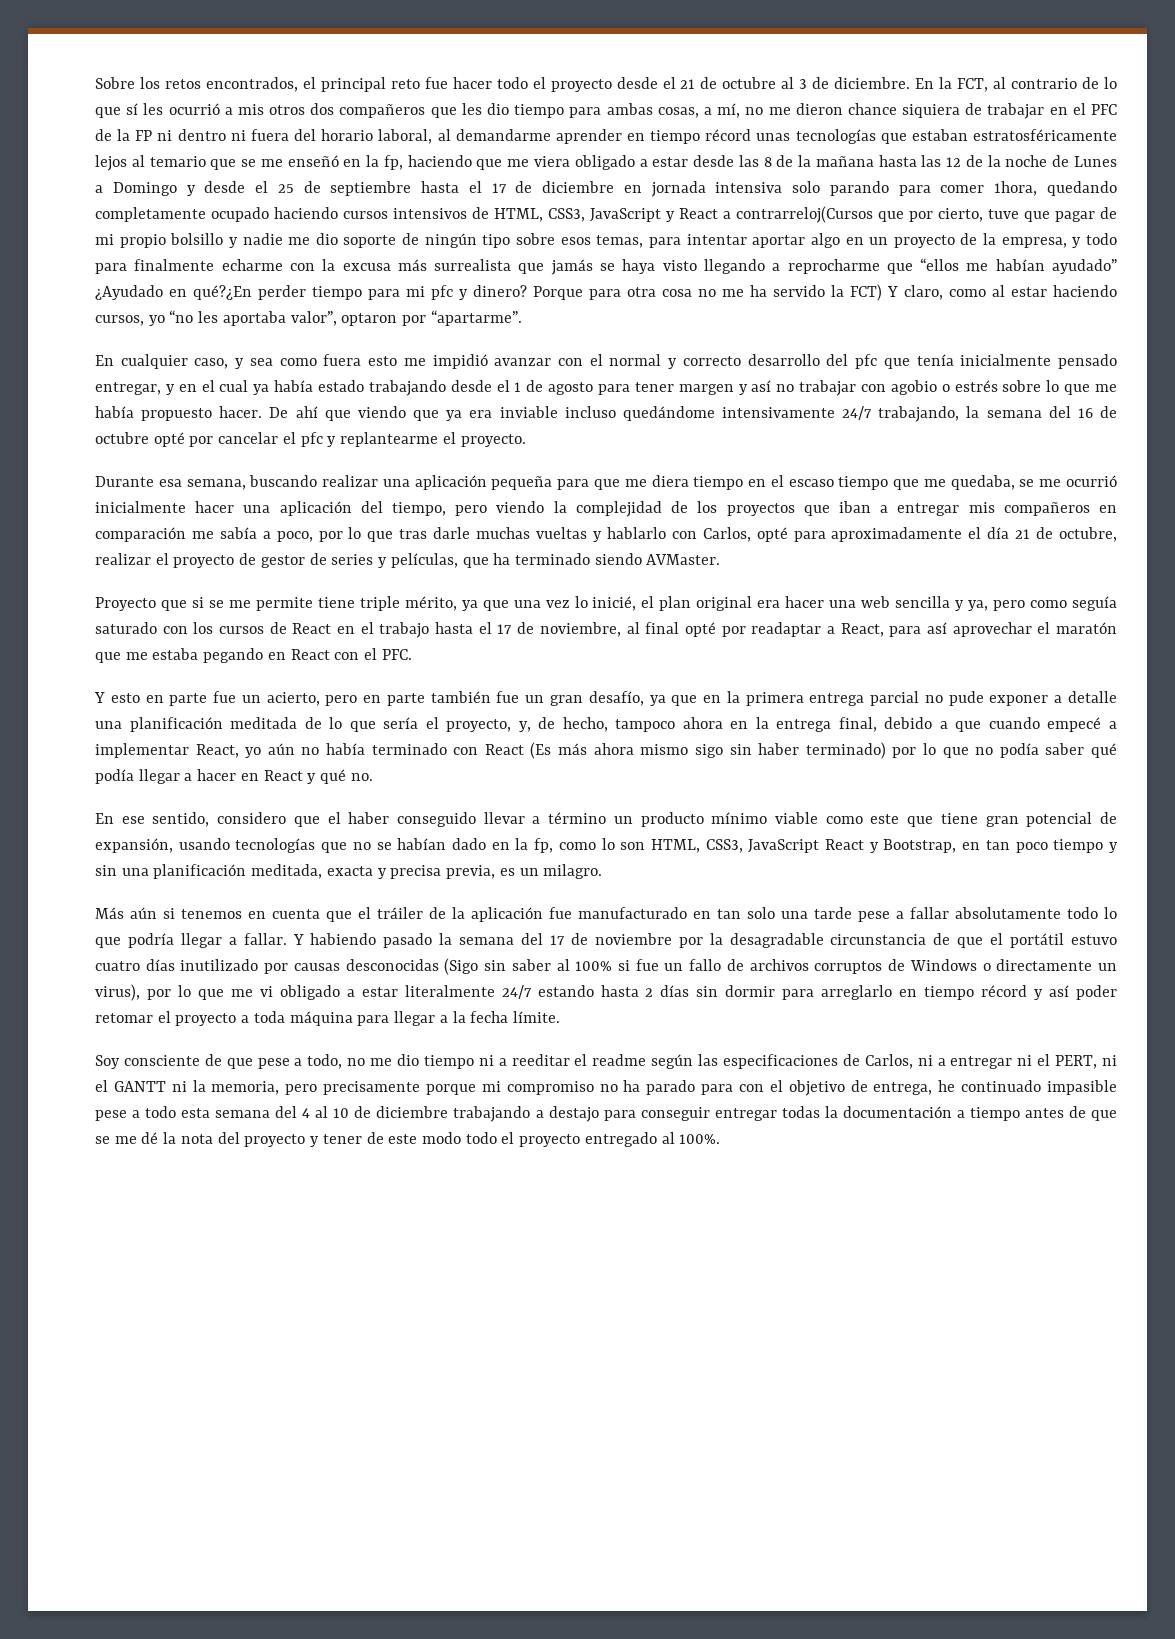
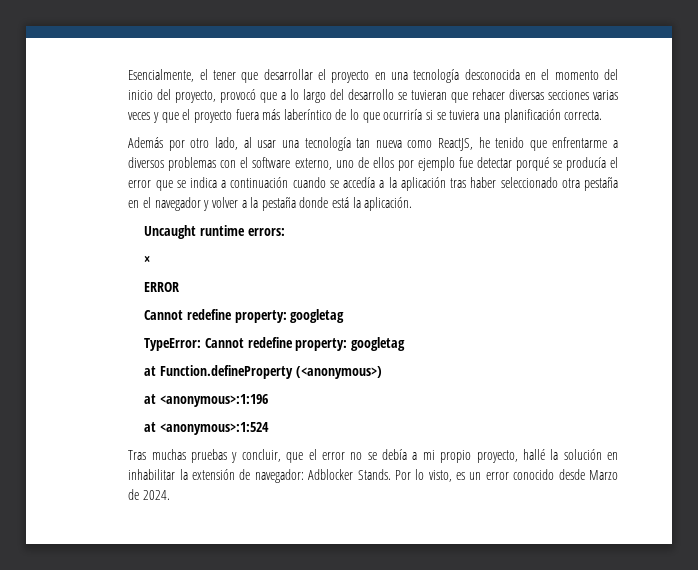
- Sobre los retos encontrados, el principal reto fue hacer todo el proyecto desde el 21 de octubre al 3 de diciembre. En la FCT, al contrario de lo que sí les ocurrió a mis otros dos compañeros que les dio tiempo para ambas cosas, a mí, no me dieron chance siquiera de trabajar en el PFC de la FP ni dentro ni fuera del horario laboral, al demandarme aprender en tiempo récord unas tecnologías que estaban estratosféricamente lejos al temario que se me enseñó en la fp, haciendo que me viera obligado a estar desde las 8 de la mañana hasta las 12 de la noche de Lunes a Domingo y desde el 25 de septiembre hasta el 17 de diciembre en jornada intensiva solo parando para comer 1hora, quedando completamente ocupado haciendo cursos intensivos de HTML, CSS3, JavaScript y React a contrarreloj(Cursos que por cierto, tuve que pagar de mi propio bolsillo y nadie me dio soporte de ningún tipo sobre esos temas, para intentar aportar algo en un proyecto de la empresa, y todo para finalmente echarme con la excusa más surrealista que jamás se haya visto llegando a reprocharme que “ellos me habían ayudado” ¿Ayudado en qué?¿En perder tiempo para mi pfc y dinero? Porque para otra cosa no me ha servido la FCT) Y claro, como al estar haciendo cursos, yo “no les aportaba valor”, optaron por “apartarme”.
- En cualquier caso, y sea como fuera esto me impidió avanzar con el normal y correcto desarrollo del pfc que tenía inicialmente pensado entregar, y en el cual ya había estado trabajando desde el 1 de agosto para tener margen y así no trabajar con agobio o estrés sobre lo que me había propuesto hacer. De ahí que viendo que ya era inviable incluso quedándome intensivamente 24/7 trabajando, la semana del 16 de octubre opté por cancelar el pfc y replantearme el proyecto.
- Durante esa semana, buscando realizar una aplicación pequeña para que me diera tiempo en el escaso tiempo que me quedaba, se me ocurrió inicialmente hacer una aplicación del tiempo, pero viendo la complejidad de los proyectos que iban a entregar mis compañeros en comparación me sabía a poco, por lo que tras darle muchas vueltas y hablarlo con Carlos, opté para aproximadamente el día 21 de octubre, realizar el proyecto de gestor de series y películas, que ha terminado siendo AVMaster.
- Proyecto que si se me permite tiene triple mérito, ya que una vez lo inicié, el plan original era hacer una web sencilla y ya, pero como seguía saturado con los cursos de React en el trabajo hasta el 17 de noviembre, al final opté por readaptar a React, para así aprovechar el maratón que me estaba pegando en React con el PFC.
- Y esto en parte fue un acierto, pero en parte también fue un gran desafío, ya que en la primera entrega parcial no pude exponer a detalle una planificación meditada de lo que sería el proyecto, y, de hecho, tampoco ahora en la entrega final, debido a que cuando empecé a implementar React, yo aún no había terminado con React (Es más ahora mismo sigo sin haber terminado) por lo que no podía saber qué podía llegar a hacer en React y qué no.
- En ese sentido, considero que el haber conseguido llevar a término un producto mínimo viable como este que tiene gran potencial de expansión, usando tecnologías que no se habían dado en la fp, como lo son HTML, CSS3, JavaScript React y Bootstrap, en tan poco tiempo y sin una planificación meditada, exacta y precisa previa, es un milagro.
- Más aún si tenemos en cuenta que el tráiler de la aplicación fue manufacturado en tan solo una tarde pese a fallar absolutamente todo lo que podría llegar a fallar. Y habiendo pasado la semana del 17 de noviembre por la desagradable circunstancia de que el portátil estuvo cuatro días inutilizado por causas desconocidas (Sigo sin saber al 100% si fue un fallo de archivos corruptos de Windows o directamente un virus), por lo que me vi obligado a estar literalmente 24/7 estando hasta 2 días sin dormir para arreglarlo en tiempo récord y así poder retomar el proyecto a toda máquina para llegar a la fecha límite.
- Soy consciente de que pese a todo, no me dio tiempo ni a reeditar el readme según las especificaciones de Carlos, ni a entregar ni el PERT, ni el GANTT ni la memoria, pero precisamente porque mi compromiso no ha parado para con el objetivo de entrega, he continuado impasible pese a todo esta semana del 4 al 10 de diciembre trabajando a destajo para conseguir entregar todas la documentación a tiempo antes de que se me dé la nota del proyecto y tener de este modo todo el proyecto entregado al 100%.
+ Esencialmente, el tener que desarrollar el proyecto en una tecnología desconocida en el momento del inicio del proyecto, provocó que a lo largo del desarrollo se tuvieran que rehacer diversas secciones varias veces y que el proyecto fuera más laberíntico de lo que ocurriría si se tuviera una planificación correcta.
+ Además por otro lado, al usar una tecnología tan nueva como ReactJS, he tenido que enfrentarme a diversos problemas con el software externo, uno de ellos por ejemplo fue detectar porqué se producía el error que se indica a continuación cuando se accedía a la aplicación tras haber seleccionado otra pestaña en el navegador y volver a la pestaña donde está la aplicación.
+ Uncaught runtime errors:
+ ×
+ ERROR
+ Cannot redefine property: googletag
+ TypeError: Cannot redefine property: googletag
+ at Function.defineProperty (<anonymous>)
+ at <anonymous>:1:196
+ at <anonymous>:1:524
+ Tras muchas pruebas y concluir, que el error no se debía a mi propio proyecto, hallé la solución en inhabilitar la extensión de navegador: Adblocker Stands. Por lo visto, es un error conocido desde Marzo de 2024.

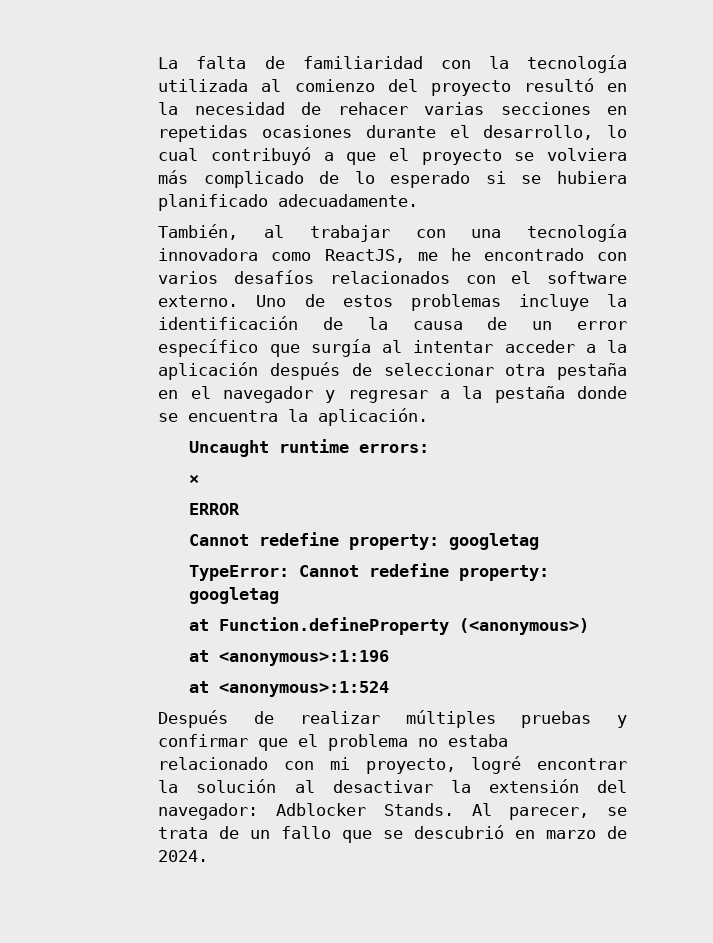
- Esencialmente, el tener que desarrollar el proyecto en una tecnología desconocida en el momento del inicio del proyecto, provocó que a lo largo del desarrollo se tuvieran que rehacer diversas secciones varias veces y que el proyecto fuera más laberíntico de lo que ocurriría si se tuviera una planificación correcta.
- Además por otro lado, al usar una tecnología tan nueva como ReactJS, he tenido que enfrentarme a diversos problemas con el software externo, uno de ellos por ejemplo fue detectar porqué se producía el error que se indica a continuación cuando se accedía a la aplicación tras haber seleccionado otra pestaña en el navegador y volver a la pestaña donde está la aplicación.
+ La falta de familiaridad con la tecnología utilizada al comienzo del proyecto resultó en la necesidad de rehacer varias secciones en repetidas ocasiones durante el desarrollo, lo cual contribuyó a que el proyecto se volviera más complicado de lo esperado si se hubiera planificado adecuadamente.
+ También, al trabajar con una tecnología innovadora como ReactJS, me he encontrado con varios desafíos relacionados con el software externo. Uno de estos problemas incluye la identificación de la causa de un error específico que surgía al intentar acceder a la aplicación después de seleccionar otra pestaña en el navegador y regresar a la pestaña donde se encuentra la aplicación.
- Tras muchas pruebas y concluir, que el error no se debía a mi propio proyecto, hallé la solución en inhabilitar la extensión de navegador: Adblocker Stands.
+ Después de realizar múltiples pruebas y confirmar que el problema no estaba relacionado con mi proyecto, logré encontrar la solución al desactivar la extensión del navegador: Adblocker Stands.
- Por lo visto, es un error conocido desde Marzo de 2024.
+ Al parecer, se trata de un fallo que se descubrió en marzo de 2024.

